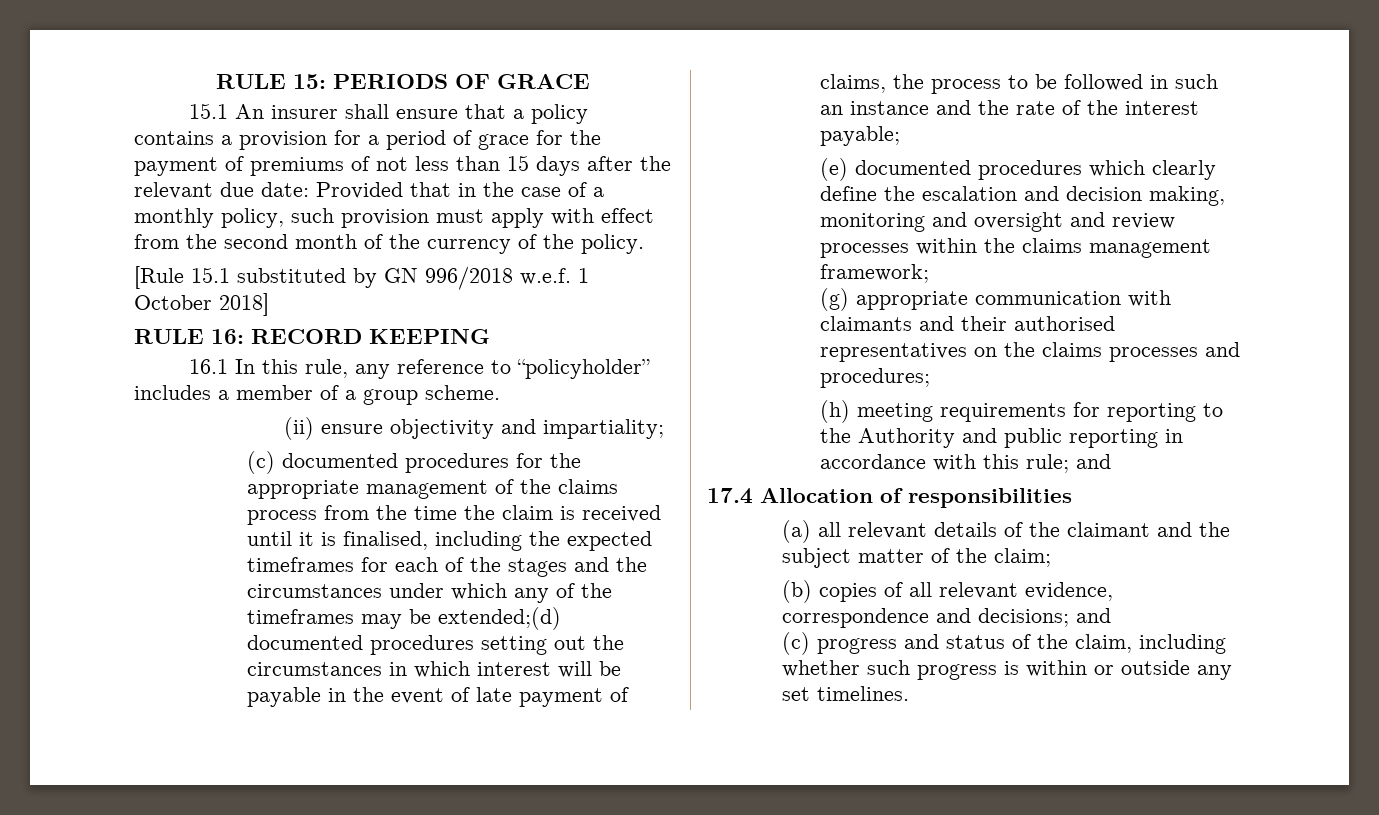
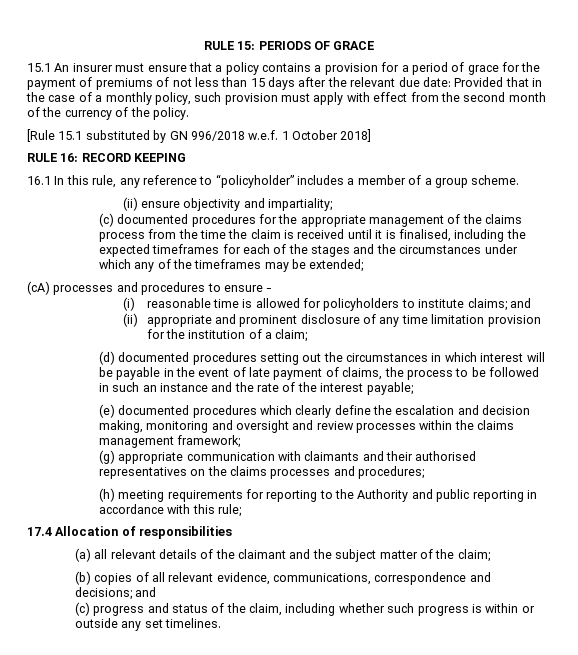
- 15.1 An insurer shall ensure that a policy contains a provision for a period of grace for the payment of premiums of not less than 15 days after the relevant due date: Provided that in the case of a monthly policy, such provision must apply with effect from the second month of the currency of the policy.
+ 15.1 An insurer must ensure that a policy contains a provision for a period of grace for the payment of premiums of not less than 15 days after the relevant due date: Provided that in the case of a monthly policy, such provision must apply with effect from the second month of the currency of the policy.
- (c) documented procedures for the appropriate management of the claims process from the time the claim is received until it is finalised, including the expected timeframes for each of the stages and the circumstances under which any of the timeframes may be extended;(d) documented procedures setting out the circumstances in which interest will be payable in the event of late payment of claims, the process to be followed in such an instance and the rate of the interest payable;
+ (c) documented procedures for the appropriate management of the claims process from the time the claim is received until it is finalised, including the expected timeframes for each of the stages and the circumstances under which any of the timeframes may be extended;
+ (cA) processes and procedures to ensure -
+ (i) reasonable time is allowed for policyholders to institute claims; and
+ (ii) appropriate and prominent disclosure of any time limitation provision for the institution of a claim;
+ (d) documented procedures setting out the circumstances in which interest will be payable in the event of late payment of claims, the process to be followed in such an instance and the rate of the interest payable;
- (h) meeting requirements for reporting to the Authority and public reporting in accordance with this rule; and
+ (h) meeting requirements for reporting to the Authority and public reporting in accordance with this rule;
- (b) copies of all relevant evidence, correspondence and decisions; and
+ (b) copies of all relevant evidence, communications, correspondence and decisions; and

